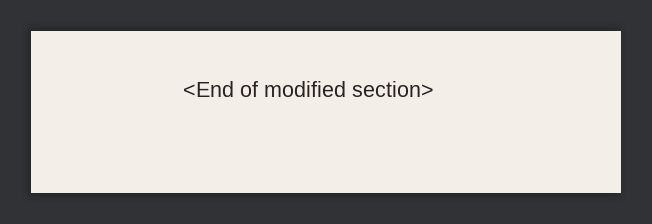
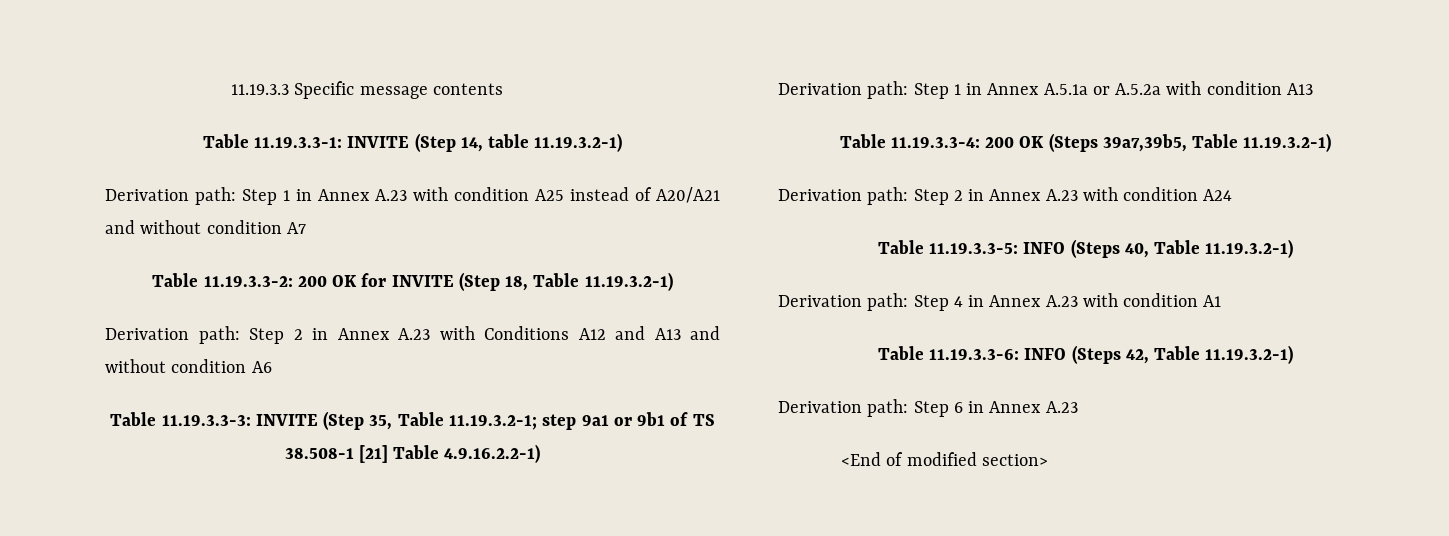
+ 11.19.3.3 Specific message contents
+ Table 11.19.3.3-1: INVITE (Step 14, table 11.19.3.2-1)
+ Derivation path: Step 1 in Annex A.23 with condition A25 instead of A20/A21 and without condition A7
+ Table 11.19.3.3-2: 200 OK for INVITE (Step 18, Table 11.19.3.2-1)
+ Derivation path: Step 2 in Annex A.23 with Conditions A12 and A13 and without condition A6
+ Table 11.19.3.3-3: INVITE (Step 35, Table 11.19.3.2-1; step 9a1 or 9b1 of TS 38.508-1 [21] Table 4.9.16.2.2-1)
+ Derivation path: Step 1 in Annex A.5.1a or A.5.2a with condition A13
+ Table 11.19.3.3-4: 200 OK (Steps 39a7,39b5, Table 11.19.3.2-1)
+ Derivation path: Step 2 in Annex A.23 with condition A24
+ Table 11.19.3.3-5: INFO (Steps 40, Table 11.19.3.2-1)
+ Derivation path: Step 4 in Annex A.23 with condition A1
+ Table 11.19.3.3-6: INFO (Steps 42, Table 11.19.3.2-1)
+ Derivation path: Step 6 in Annex A.23

